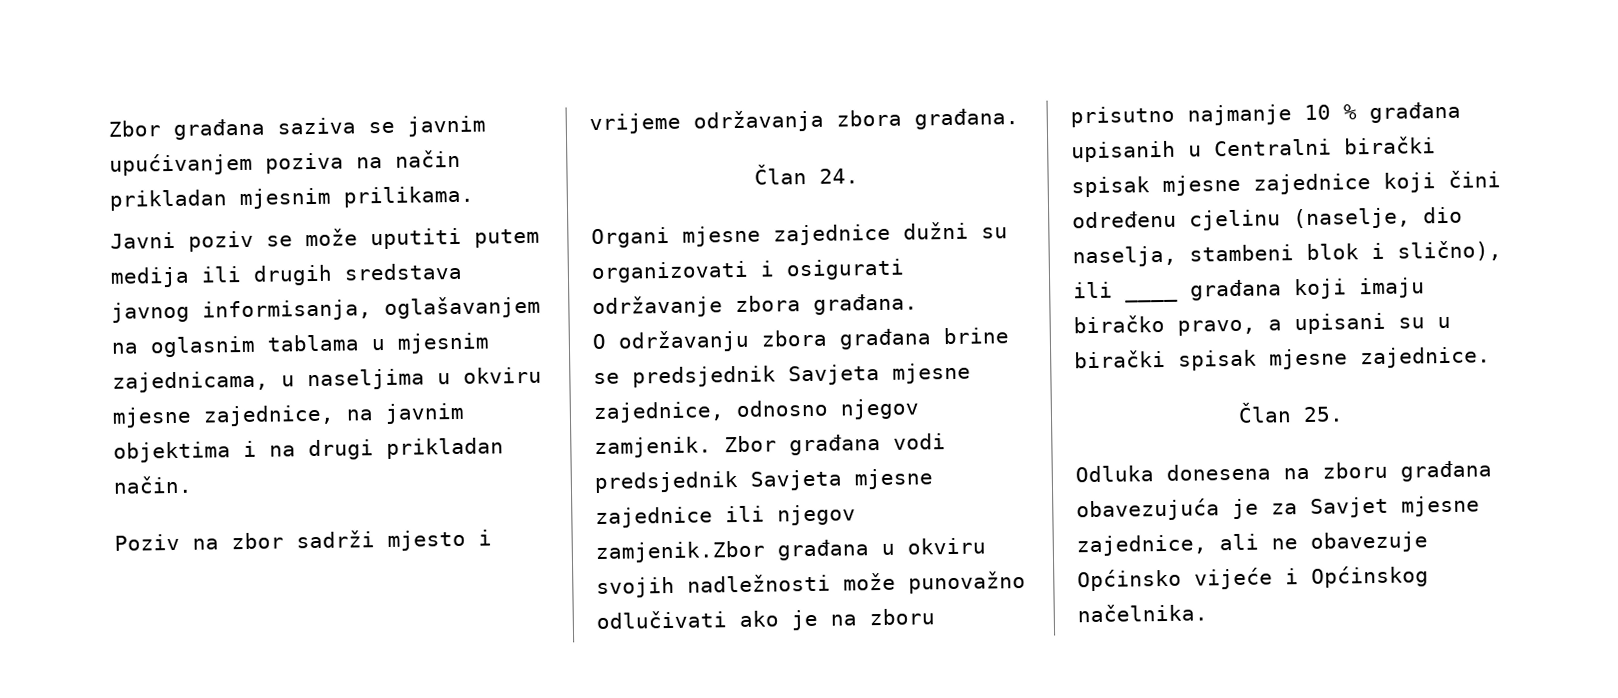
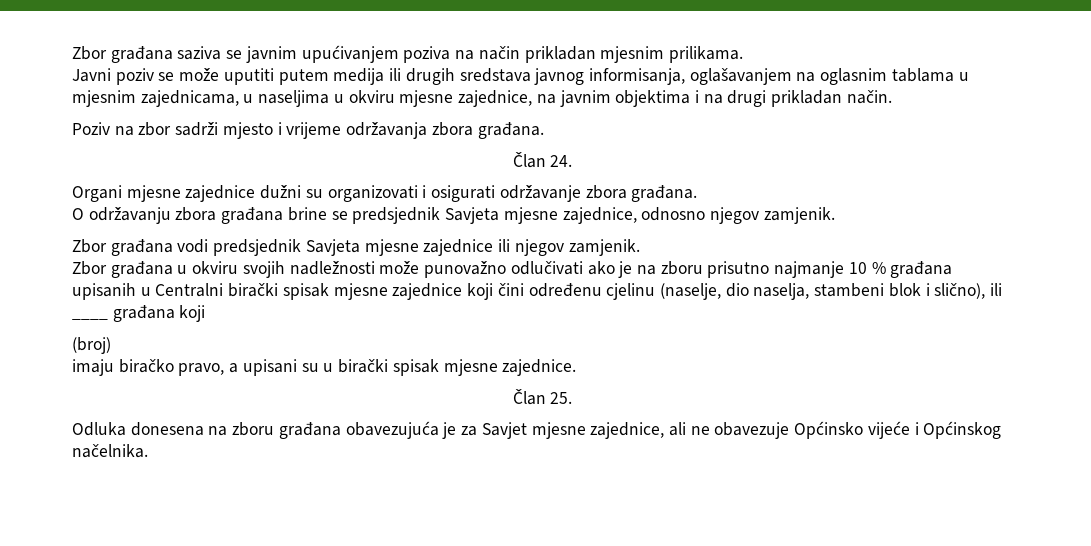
- O održavanju zbora građana brine se predsjednik Savjeta mjesne zajednice, odnosno njegov zamjenik. Zbor građana vodi predsjednik Savjeta mjesne zajednice ili njegov zamjenik.Zbor građana u okviru svojih nadležnosti može punovažno odlučivati ako je na zboru prisutno najmanje 10 % građana upisanih u Centralni birački spisak mjesne zajednice koji čini određenu cjelinu (naselje, dio naselja, stambeni blok i slično), ili ____ građana koji imaju biračko pravo, a upisani su u birački spisak mjesne zajednice.
+ O održavanju zbora građana brine se predsjednik Savjeta mjesne zajednice, odnosno njegov zamjenik.
+ Zbor građana vodi predsjednik Savjeta mjesne zajednice ili njegov zamjenik.
+ Zbor građana u okviru svojih nadležnosti može punovažno odlučivati ako je na zboru prisutno najmanje 10 % građana upisanih u Centralni birački spisak mjesne zajednice koji čini određenu cjelinu (naselje, dio naselja, stambeni blok i slično), ili ____ građana koji
+ (broj)
+ imaju biračko pravo, a upisani su u birački spisak mjesne zajednice.

